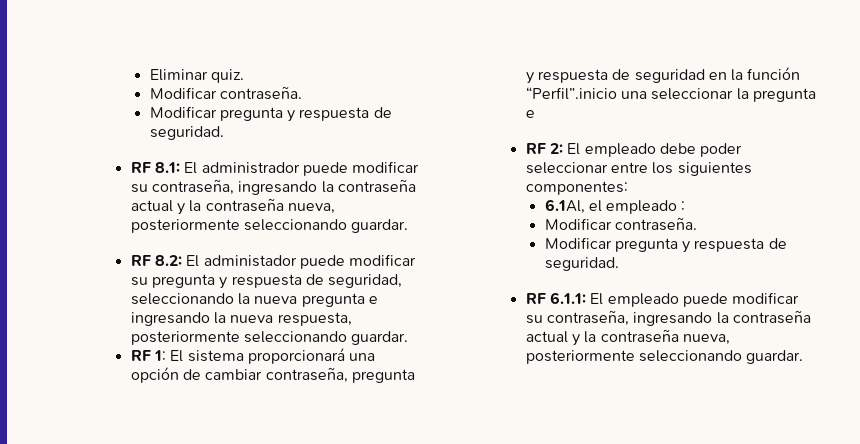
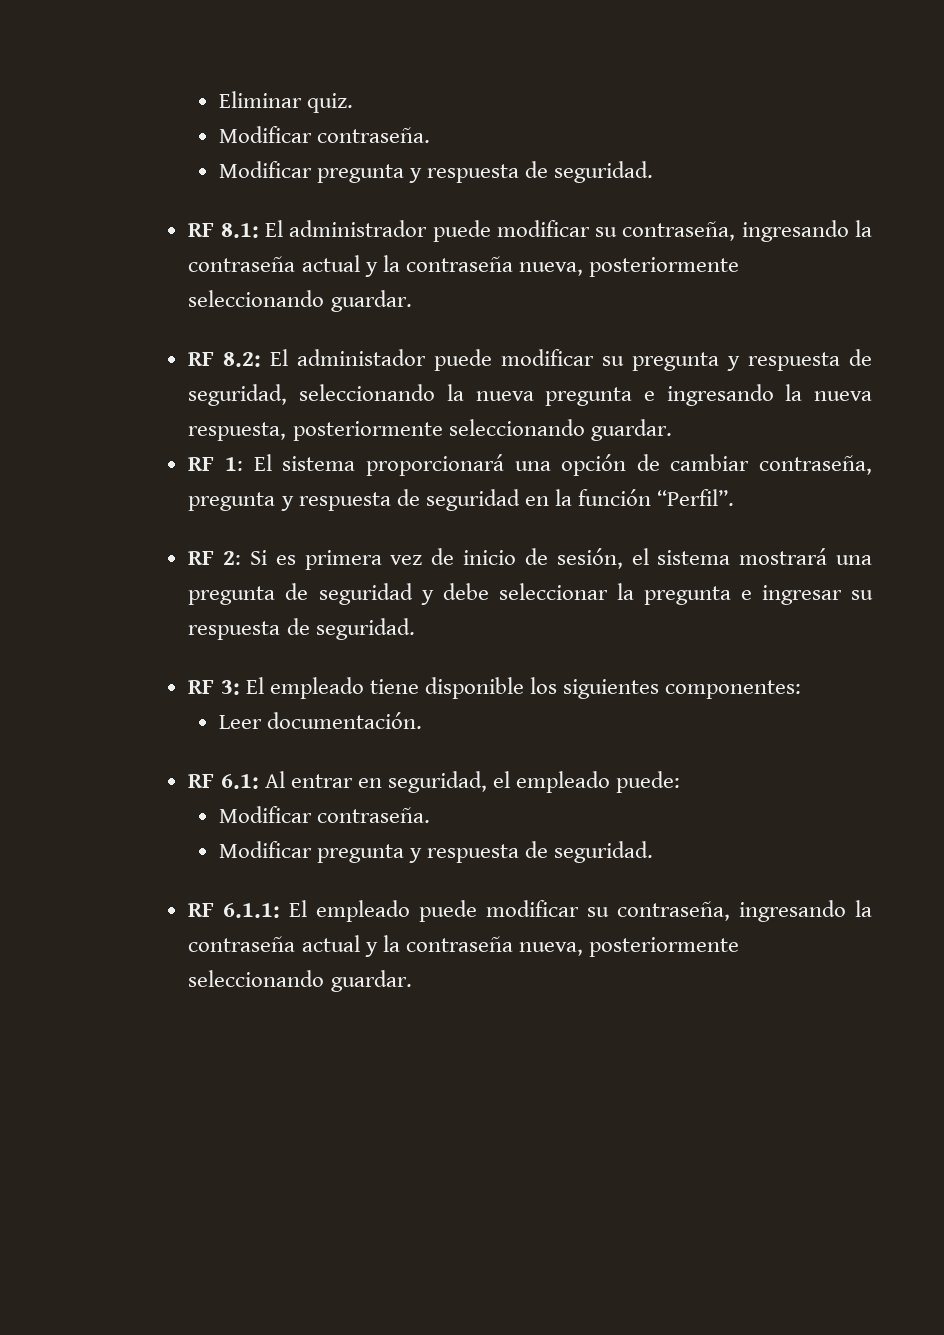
- RF 1: El sistema proporcionará una opción de cambiar contraseña, pregunta y respuesta de seguridad en la función “Perfil”.inicio una seleccionar la pregunta e
- RF 2: El empleado debe poder seleccionar entre los siguientes componentes:
+ RF 1: El sistema proporcionará una opción de cambiar contraseña, pregunta y respuesta de seguridad en la función “Perfil”.
+ RF 2: Si es primera vez de inicio de sesión, el sistema mostrará una pregunta de seguridad y debe seleccionar la pregunta e ingresar su respuesta de seguridad.
+ RF 3: El empleado tiene disponible los siguientes componentes:
- 6.1Al, el empleado :
+ Leer documentación.
+ RF 6.1: Al entrar en seguridad, el empleado puede:

